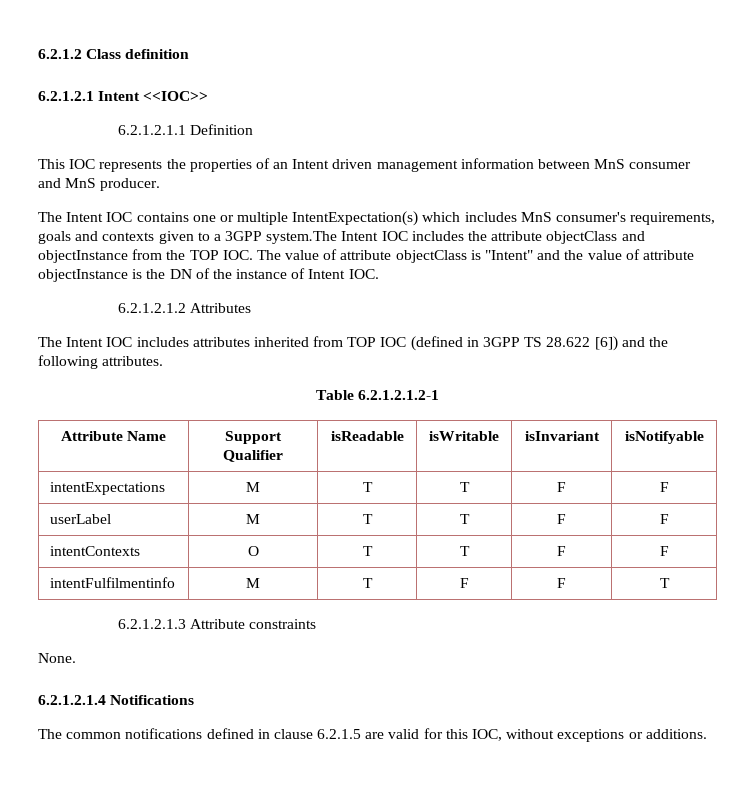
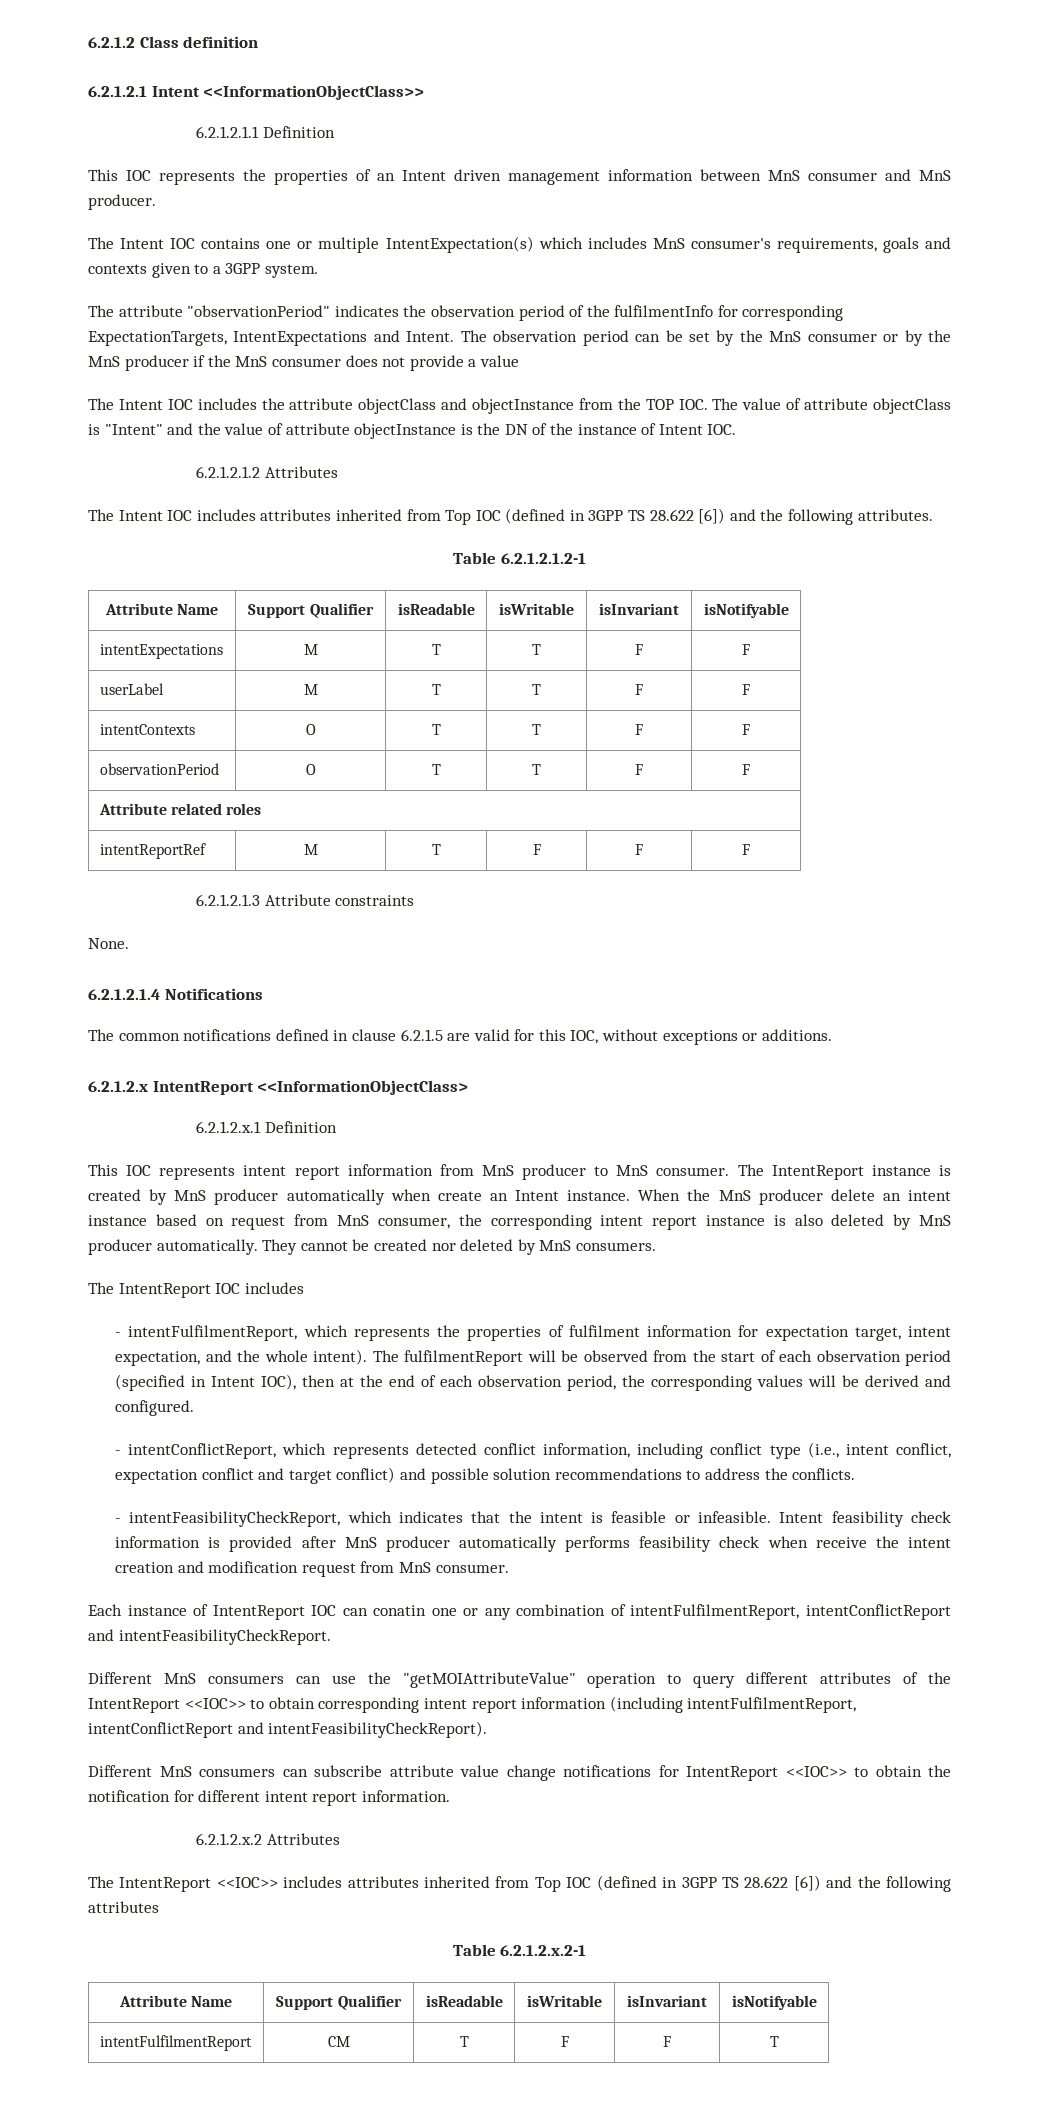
- 6.2.1.2.1 Intent <<IOC>>
+ 6.2.1.2.1 Intent <<InformationObjectClass>>
- The Intent IOC contains one or multiple IntentExpectation(s) which includes MnS consumer's requirements, goals and contexts given to a 3GPP system.The Intent IOC includes the attribute objectClass and objectInstance from the TOP IOC. The value of attribute objectClass is "Intent" and the value of attribute objectInstance is the DN of the instance of Intent IOC.
+ The Intent IOC contains one or multiple IntentExpectation(s) which includes MnS consumer's requirements, goals and contexts given to a 3GPP system.
+ The attribute "observationPeriod" indicates the observation period of the fulfilmentInfo for corresponding ExpectationTargets, IntentExpectations and Intent. The observation period can be set by the MnS consumer or by the MnS producer if the MnS consumer does not provide a value
+ The Intent IOC includes the attribute objectClass and objectInstance from the TOP IOC. The value of attribute objectClass is "Intent" and the value of attribute objectInstance is the DN of the instance of Intent IOC.
- The Intent IOC includes attributes inherited from TOP IOC (defined in 3GPP TS 28.622 [6]) and the following attributes.
+ The Intent IOC includes attributes inherited from Top IOC (defined in 3GPP TS 28.622 [6]) and the following attributes.
- intentFulfilmentinfo | M | T | F | F | T
+ observationPeriod | O | T | T | F | F
+ Attribute related roles
+ intentReportRef | M | T | F | F | F
+ 6.2.1.2.x IntentReport <<InformationObjectClass>
+ 6.2.1.2.x.1 Definition
+ This IOC represents intent report information from MnS producer to MnS consumer. The IntentReport instance is created by MnS producer automatically when create an Intent instance. When the MnS producer delete an intent instance based on request from MnS consumer, the corresponding intent report instance is also deleted by MnS producer automatically. They cannot be created nor deleted by MnS consumers.
+ The IntentReport IOC includes
+ - intentFulfilmentReport, which represents the properties of fulfilment information for expectation target, intent expectation, and the whole intent). The fulfilmentReport will be observed from the start of each observation period (specified in Intent IOC), then at the end of each observation period, the corresponding values will be derived and configured.
+ - intentConflictReport, which represents detected conflict information, including conflict type (i.e., intent conflict, expectation conflict and target conflict) and possible solution recommendations to address the conflicts.
+ - intentFeasibilityCheckReport, which indicates that the intent is feasible or infeasible. Intent feasibility check information is provided after MnS producer automatically performs feasibility check when receive the intent creation and modification request from MnS consumer.
+ Each instance of IntentReport IOC can conatin one or any combination of intentFulfilmentReport, intentConflictReport and intentFeasibilityCheckReport.
+ Different MnS consumers can use the "getMOIAttributeValue" operation to query different attributes of the IntentReport <<IOC>> to obtain corresponding intent report information (including intentFulfilmentReport, intentConflictReport and intentFeasibilityCheckReport).
+ Different MnS consumers can subscribe attribute value change notifications for IntentReport <<IOC>> to obtain the notification for different intent report information.
+ 6.2.1.2.x.2 Attributes
+ The IntentReport <<IOC>> includes attributes inherited from Top IOC (defined in 3GPP TS 28.622 [6]) and the following attributes
+ Table 6.2.1.2.x.2-1
+ Attribute Name | Support Qualifier | isReadable | isWritable | isInvariant | isNotifyable
+ intentFulfilmentReport | CM | T | F | F | T

